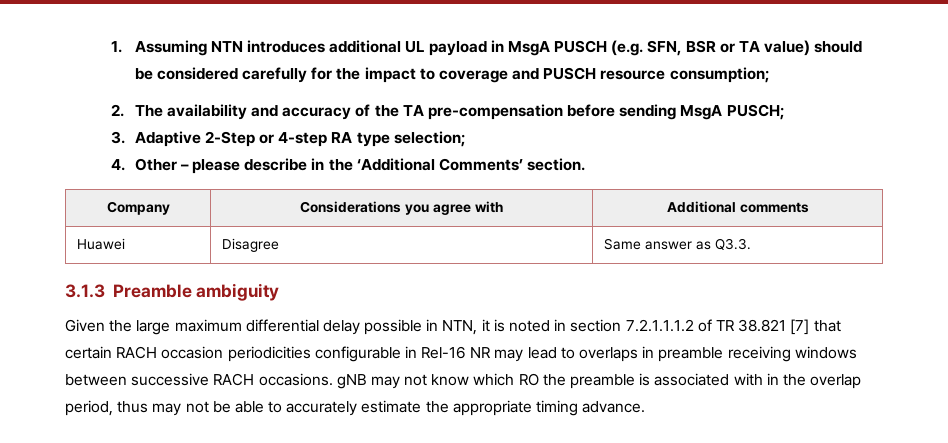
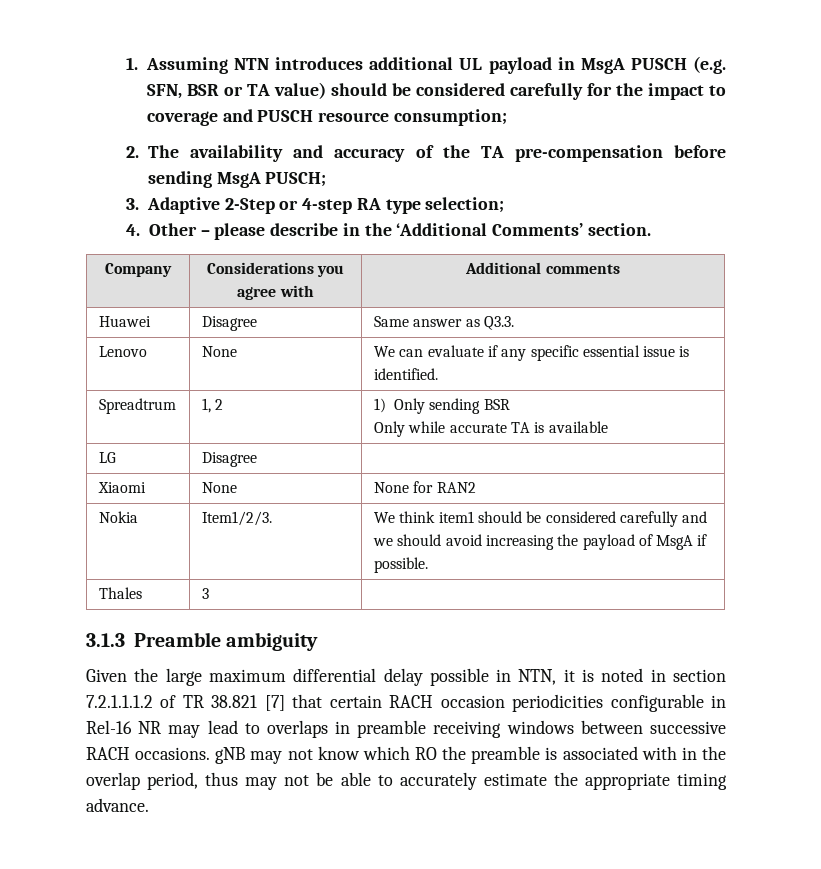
+ Lenovo | None | We can evaluate if any specific essential issue is identified.
+ Spreadtrum | 1, 2 | 1) Only sending BSR
+ Only while accurate TA is available
+ LG | Disagree |
+ Xiaomi | None | None for RAN2
+ Nokia | Item1/2/3. | We think item1 should be considered carefully and we should avoid increasing the payload of MsgA if possible.
+ Thales | 3 |

